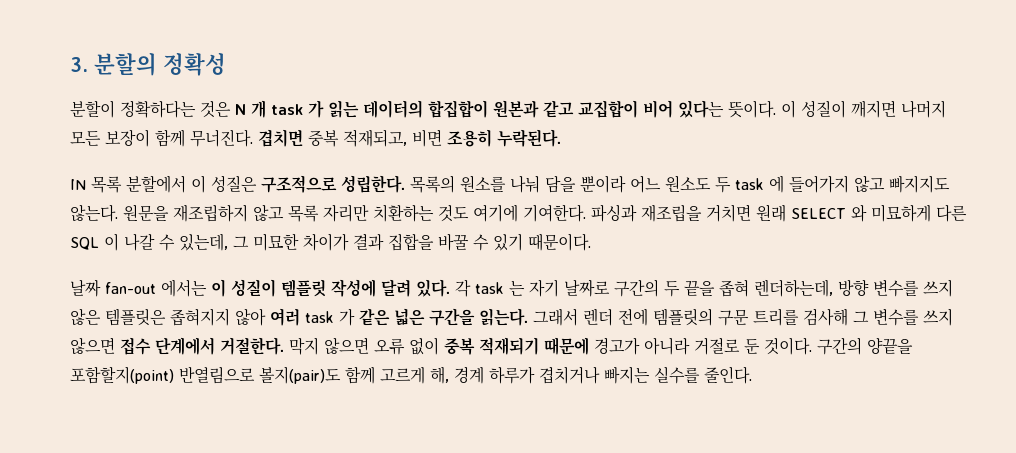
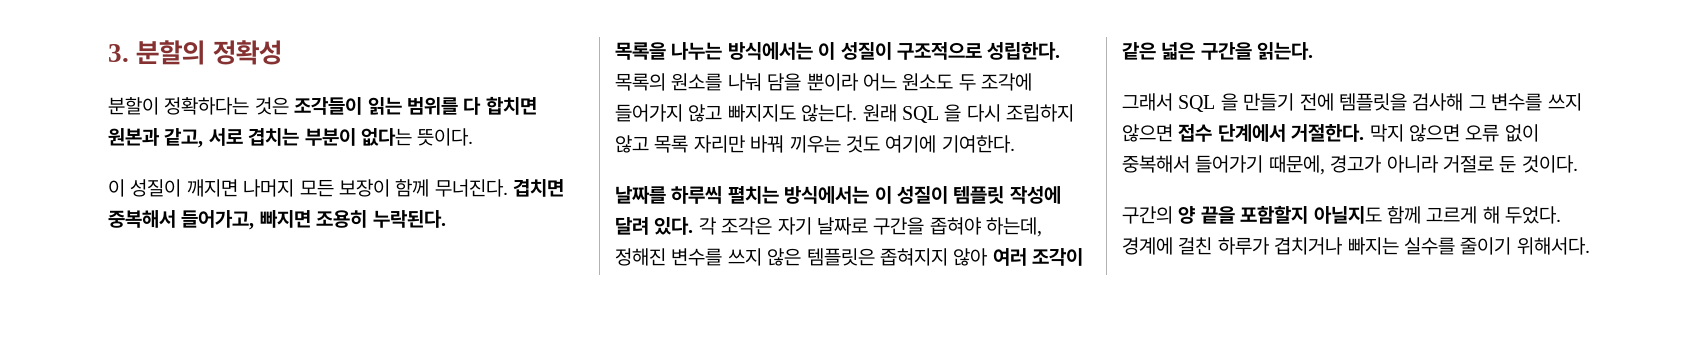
- 분할이 정확하다는 것은 N 개 task 가 읽는 데이터의 합집합이 원본과 같고 교집합이 비어 있다는 뜻이다. 이 성질이 깨지면 나머지 모든 보장이 함께 무너진다.
+ 분할이 정확하다는 것은 조각들이 읽는 범위를 다 합치면 원본과 같고, 서로 겹치는 부분이 없다는 뜻이다.
+ 이 성질이 깨지면 나머지 모든 보장이 함께 무너진다.
- 겹치면 중복 적재되고, 비면 조용히 누락된다.
+ 겹치면 중복해서 들어가고, 빠지면 조용히 누락된다.
- IN 목록 분할에서 이 성질은 구조적으로 성립한다.
+ 목록을 나누는 방식에서는 이 성질이 구조적으로 성립한다.
- 목록의 원소를 나눠 담을 뿐이라 어느 원소도 두 task 에 들어가지 않고 빠지지도 않는다.
+ 목록의 원소를 나눠 담을 뿐이라 어느 원소도 두 조각에 들어가지 않고 빠지지도 않는다.
- 원문을 재조립하지 않고 목록 자리만 치환하는 것도 여기에 기여한다. 파싱과 재조립을 거치면 원래 SELECT 와 미묘하게 다른 SQL 이 나갈 수 있는데, 그 미묘한 차이가 결과 집합을 바꿀 수 있기 때문이다.
- 날짜 fan-out 에서는 이 성질이 템플릿 작성에 달려 있다.
+ 원래 SQL 을 다시 조립하지 않고 목록 자리만 바꿔 끼우는 것도 여기에 기여한다.
+ 날짜를 하루씩 펼치는 방식에서는 이 성질이 템플릿 작성에 달려 있다.
- 각 task 는 자기 날짜로 구간의 두 끝을 좁혀 렌더하는데, 방향 변수를 쓰지 않은 템플릿은 좁혀지지 않아 여러 task 가 같은 넓은 구간을 읽는다. 그래서 렌더 전에 템플릿의 구문 트리를 검사해 그 변수를 쓰지 않으면 접수 단계에서 거절한다.
+ 각 조각은 자기 날짜로 구간을 좁혀야 하는데, 정해진 변수를 쓰지 않은 템플릿은 좁혀지지 않아 여러 조각이 같은 넓은 구간을 읽는다.
+ 그래서 SQL 을 만들기 전에 템플릿을 검사해 그 변수를 쓰지 않으면 접수 단계에서 거절한다.
- 막지 않으면 오류 없이 중복 적재되기 때문에 경고가 아니라 거절로 둔 것이다. 구간의 양끝을 포함할지(point) 반열림으로 볼지(pair)도 함께 고르게 해, 경계 하루가 겹치거나 빠지는 실수를 줄인다.
+ 막지 않으면 오류 없이 중복해서 들어가기 때문에, 경고가 아니라 거절로 둔 것이다.
+ 구간의 양 끝을 포함할지 아닐지도 함께 고르게 해 두었다. 경계에 걸친 하루가 겹치거나 빠지는 실수를 줄이기 위해서다.

